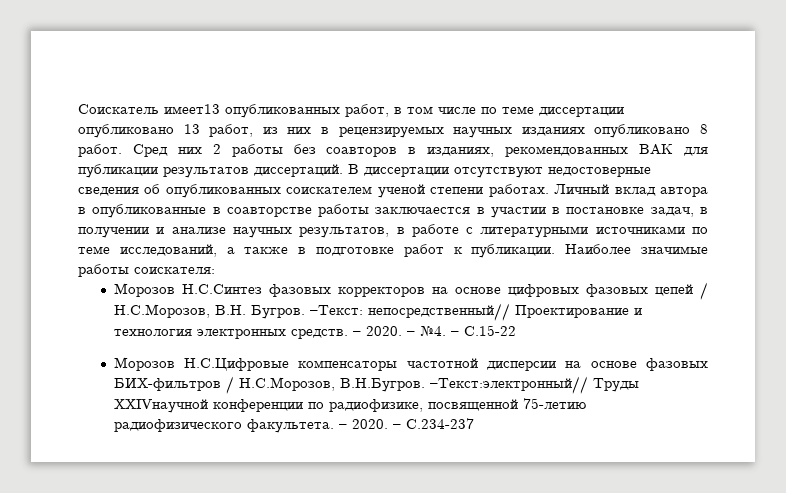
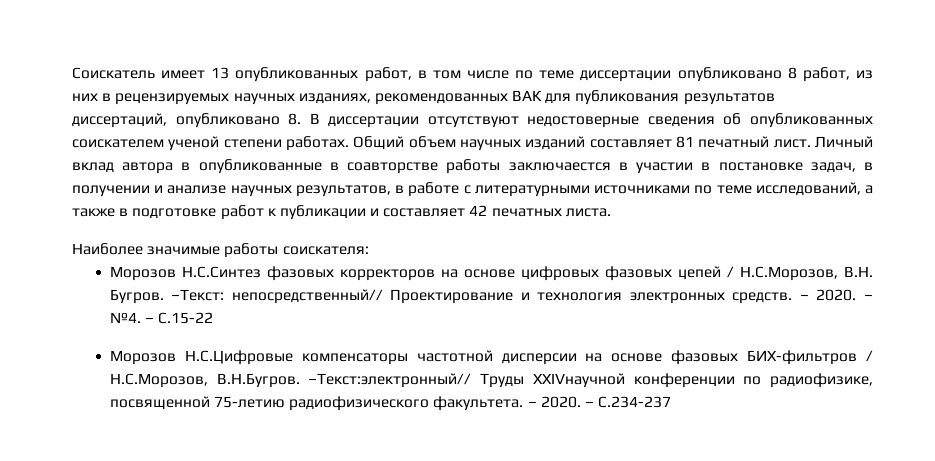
- Соискатель имеет13 опубликованных работ, в том числе по теме диссертации опубликовано 13 работ, из них в рецензируемых научных изданиях опубликовано 8 работ. Сред них 2 работы без соавторов в изданиях, рекомендованных ВАК для публикации результатов диссертаций. В диссертации отсутствуют недостоверные сведения об опубликованных соискателем ученой степени работах.
+ Соискатель имеет 13 опубликованных работ, в том числе по теме диссертации опубликовано 8 работ, из них в рецензируемых научных изданиях, рекомендованных ВАК для публикования результатов диссертаций, опубликовано 8. В диссертации отсутствуют недостоверные сведения об опубликованных соискателем ученой степени работах.
+ Общий объем научных изданий составляет 81 печатный лист.
- Личный вклад автора в опубликованные в соавторстве работы заключаестся в участии в постановке задач, в получении и анализе научных результатов, в работе с литературными источниками по теме исследований, а также в подготовке работ к публикации. Наиболее значимые работы соискателя:
+ Личный вклад автора в опубликованные в соавторстве работы заключаестся в участии в постановке задач, в получении и анализе научных результатов, в работе с литературными источниками по теме исследований, а также в подготовке работ к публикации и составляет 42 печатных листа.
+ Наиболее значимые работы соискателя:

